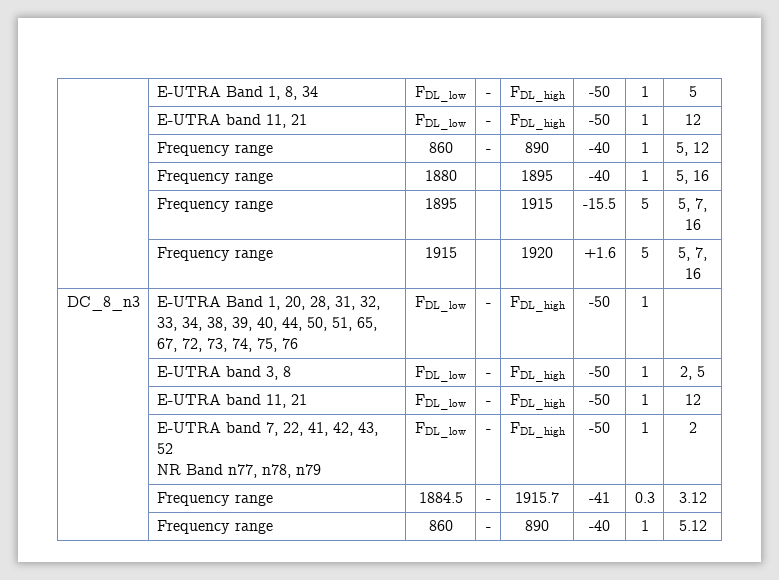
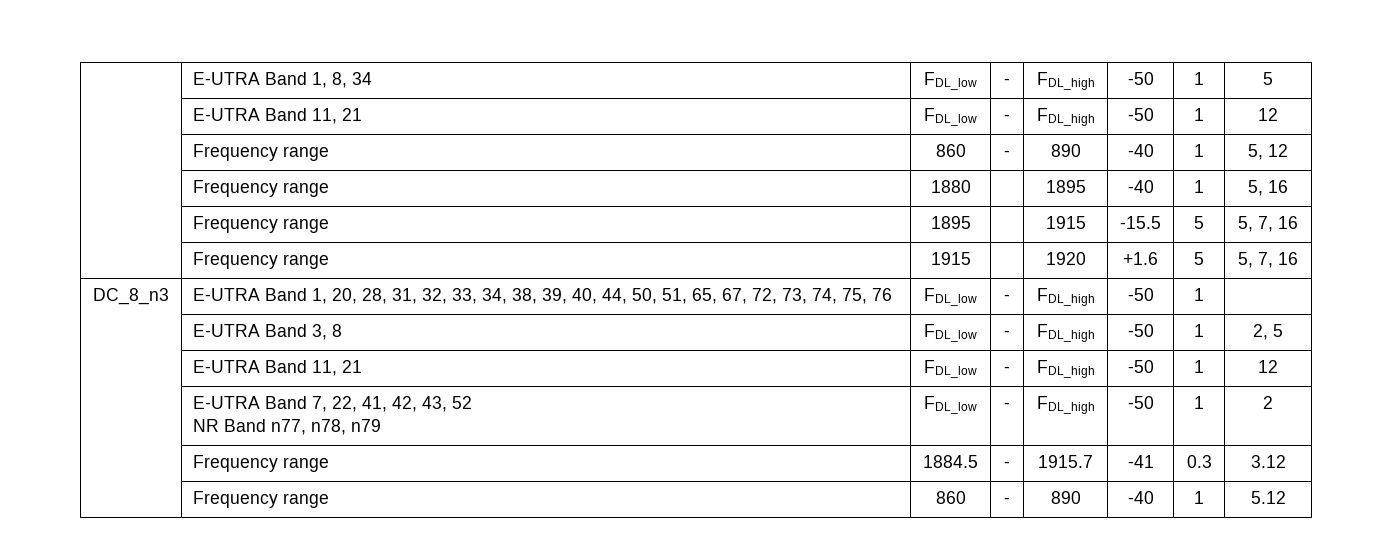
  | E-UTRA Band 1, 8, 34 | FDL_low | - | FDL_high | -50 | 1 | 5
- | E-UTRA band 11, 21 | FDL_low | - | FDL_high | -50 | 1 | 12
+ | E-UTRA Band 11, 21 | FDL_low | - | FDL_high | -50 | 1 | 12
- | E-UTRA band 3, 8 | FDL_low | - | FDL_high | -50 | 1 | 2, 5
- | E-UTRA band 11, 21 | FDL_low | - | FDL_high | -50 | 1 | 12
+ | E-UTRA Band 3, 8 | FDL_low | - | FDL_high | -50 | 1 | 2, 5
+ | E-UTRA Band 11, 21 | FDL_low | - | FDL_high | -50 | 1 | 12
- | E-UTRA band 7, 22, 41, 42, 43, 52
+ | E-UTRA Band 7, 22, 41, 42, 43, 52

